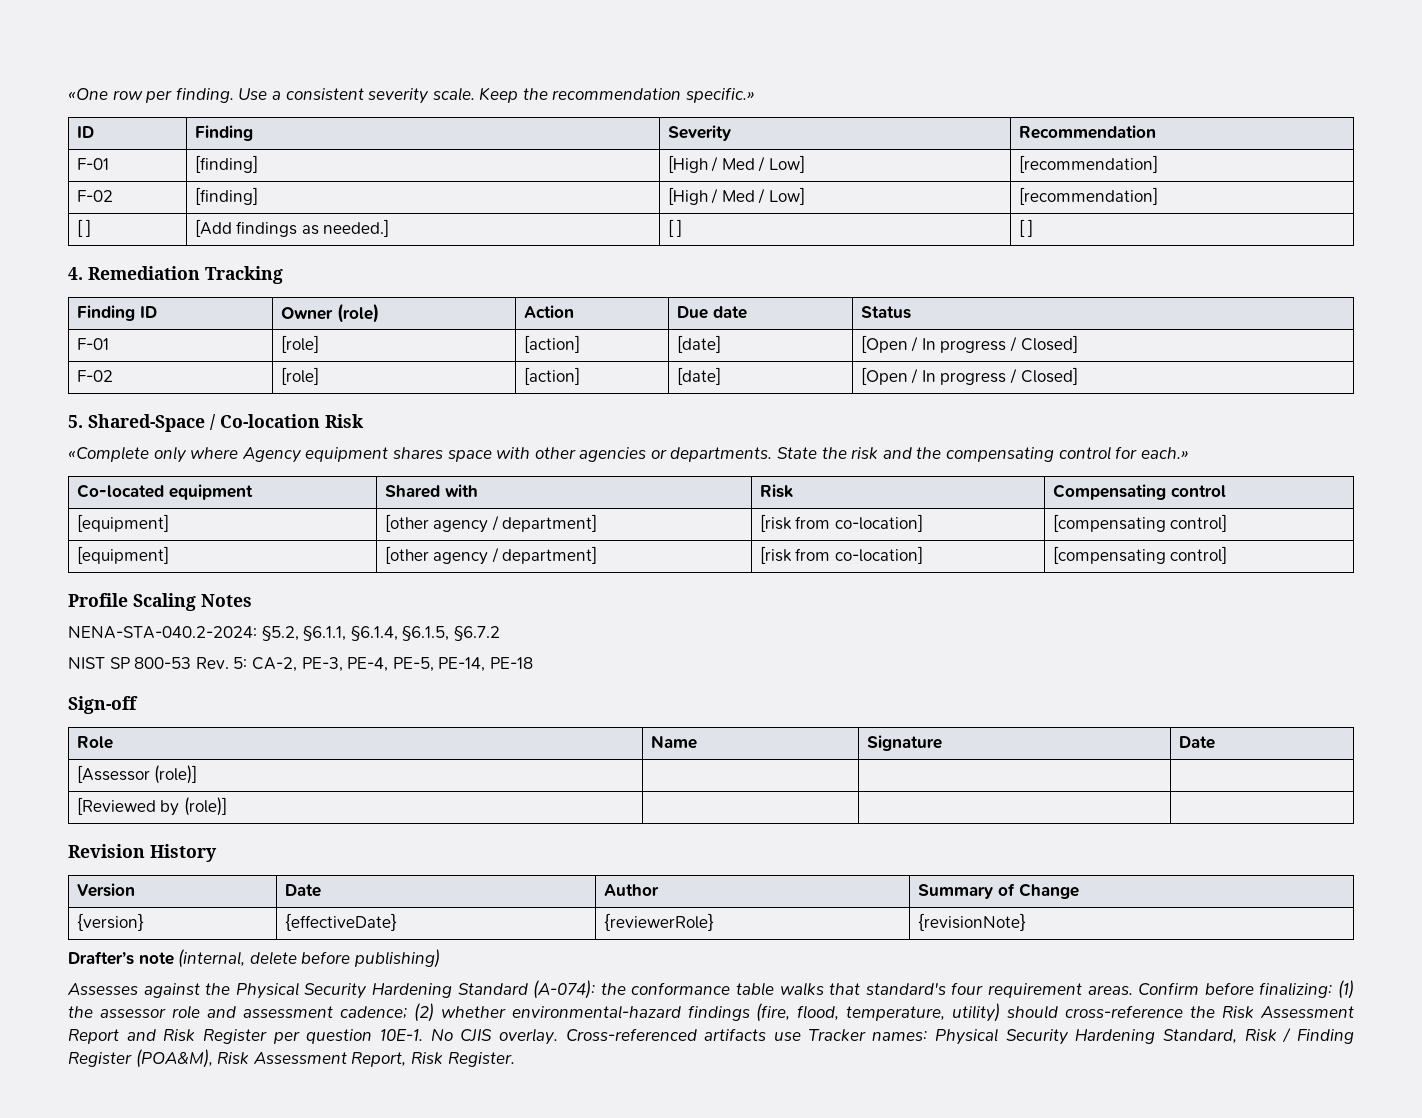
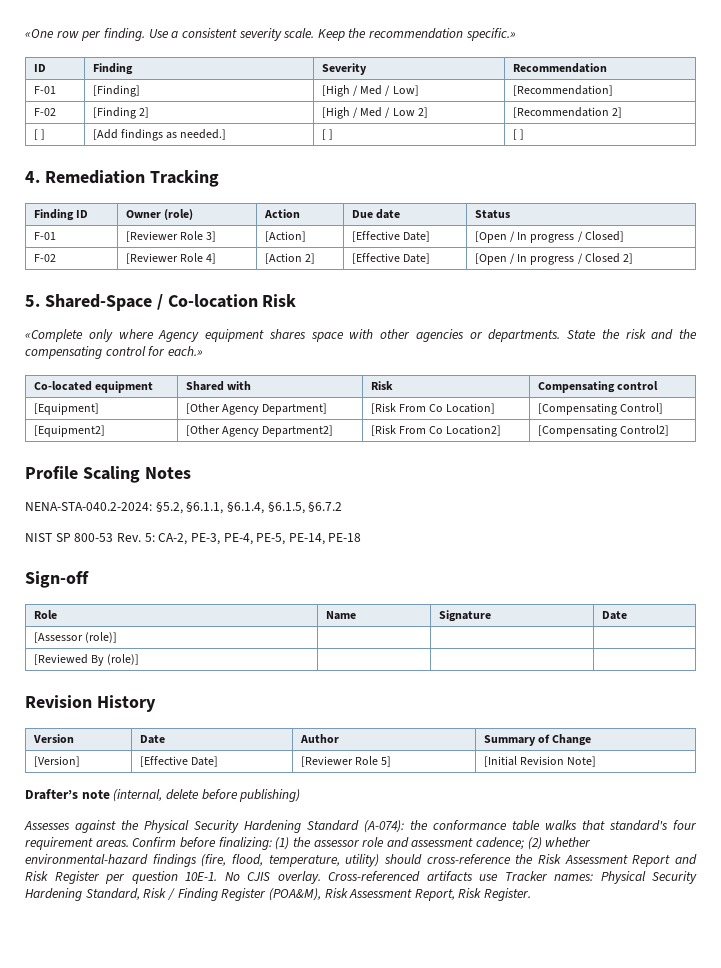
- F-01 | [finding] | [High / Med / Low] | [recommendation]
- F-02 | [finding] | [High / Med / Low] | [recommendation]
+ F-01 | [Finding] | [High / Med / Low] | [Recommendation]
+ F-02 | [Finding 2] | [High / Med / Low 2] | [Recommendation 2]
- F-01 | [role] | [action] | [date] | [Open / In progress / Closed]
+ F-01 | [Reviewer Role 3] | [Action] | [Effective Date] | [Open / In progress / Closed]
- F-02 | [role] | [action] | [date] | [Open / In progress / Closed]
+ F-02 | [Reviewer Role 4] | [Action 2] | [Effective Date] | [Open / In progress / Closed 2]
  Co-located equipment | Shared with | Risk | Compensating control
- [equipment] | [other agency / department] | [risk from co-location] | [compensating control]
- [equipment] | [other agency / department] | [risk from co-location] | [compensating control]
+ [Equipment] | [Other Agency Department] | [Risk From Co Location] | [Compensating Control]
+ [Equipment2] | [Other Agency Department2] | [Risk From Co Location2] | [Compensating Control2]
- [Reviewed by (role)] | | |
+ [Reviewed By (role)] | | |
- {version} | {effectiveDate} | {reviewerRole} | {revisionNote}
+ [Version] | [Effective Date] | [Reviewer Role 5] | [Initial Revision Note]

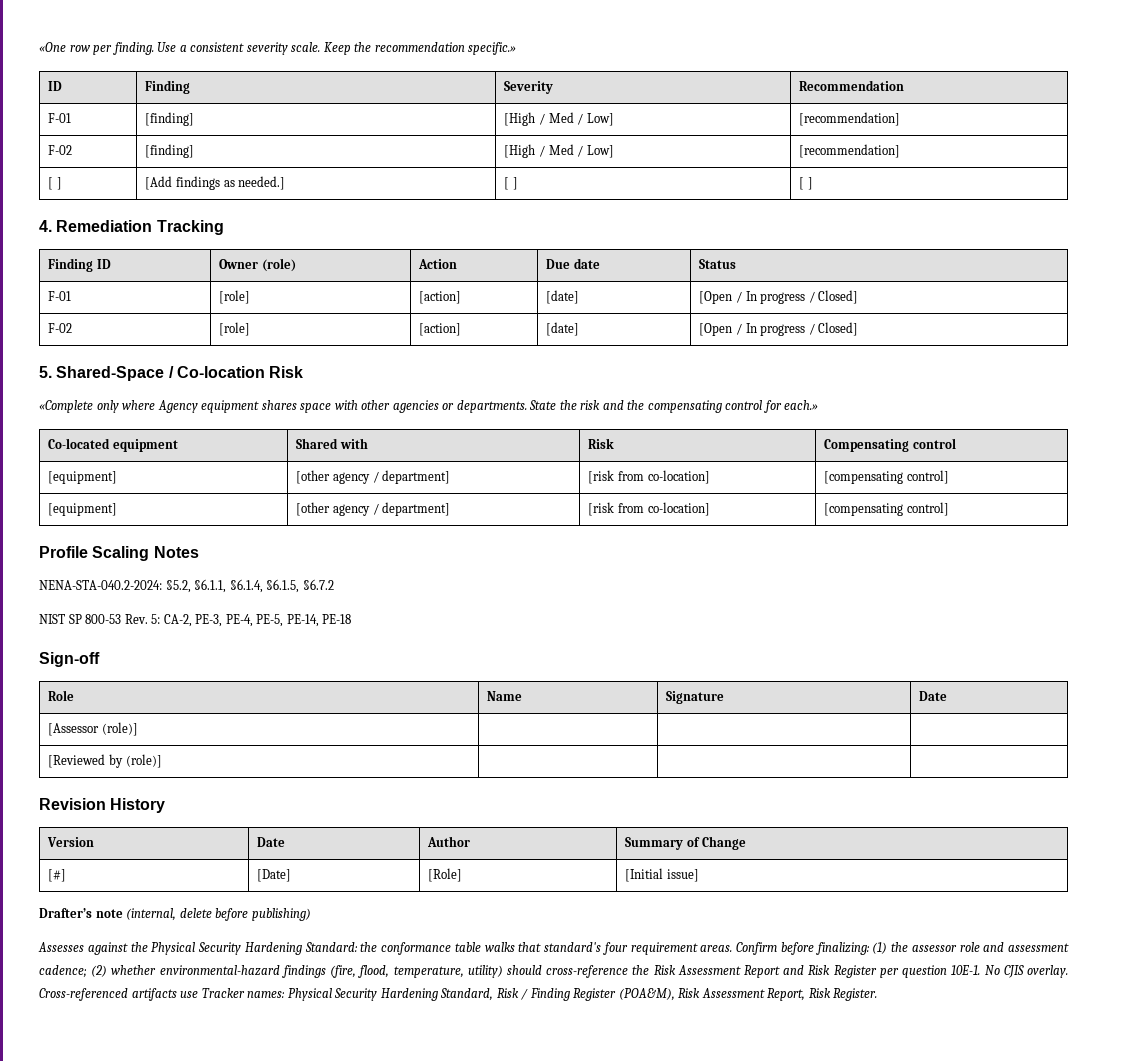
- F-01 | [Finding] | [High / Med / Low] | [Recommendation]
- F-02 | [Finding 2] | [High / Med / Low 2] | [Recommendation 2]
+ F-01 | [finding] | [High / Med / Low] | [recommendation]
+ F-02 | [finding] | [High / Med / Low] | [recommendation]
- F-01 | [Reviewer Role 3] | [Action] | [Effective Date] | [Open / In progress / Closed]
+ F-01 | [role] | [action] | [date] | [Open / In progress / Closed]
- F-02 | [Reviewer Role 4] | [Action 2] | [Effective Date] | [Open / In progress / Closed 2]
+ F-02 | [role] | [action] | [date] | [Open / In progress / Closed]
  Co-located equipment | Shared with | Risk | Compensating control
- [Equipment] | [Other Agency Department] | [Risk From Co Location] | [Compensating Control]
- [Equipment2] | [Other Agency Department2] | [Risk From Co Location2] | [Compensating Control2]
+ [equipment] | [other agency / department] | [risk from co-location] | [compensating control]
+ [equipment] | [other agency / department] | [risk from co-location] | [compensating control]
- [Reviewed By (role)] | | |
+ [Reviewed by (role)] | | |
- [Version] | [Effective Date] | [Reviewer Role 5] | [Initial Revision Note]
+ [#] | [Date] | [Role] | [Initial issue]
- Assesses against the Physical Security Hardening Standard (A-074): the conformance table walks that standard's four requirement areas.
+ Assesses against the Physical Security Hardening Standard: the conformance table walks that standard's four requirement areas.

